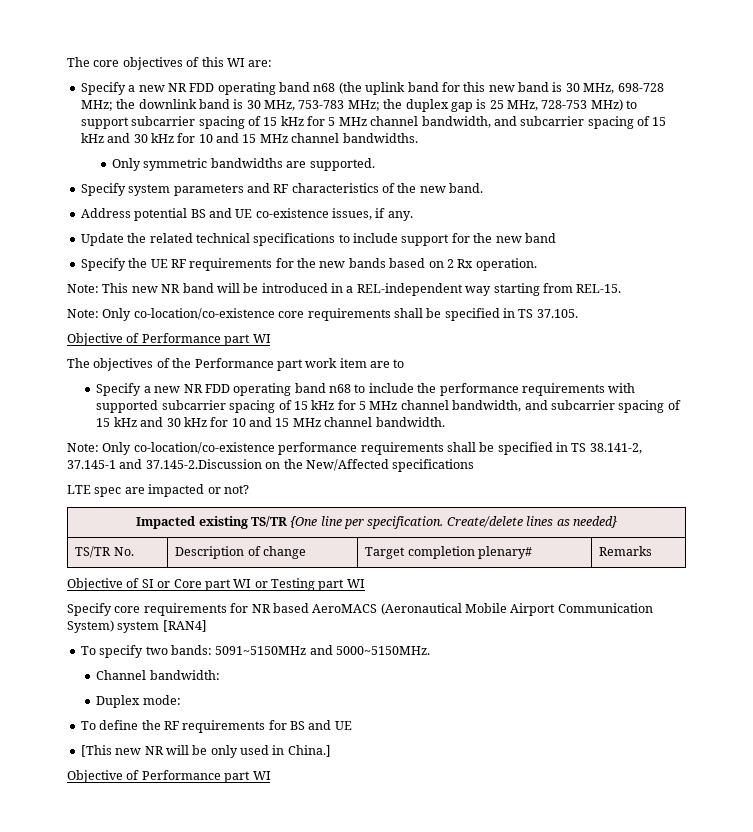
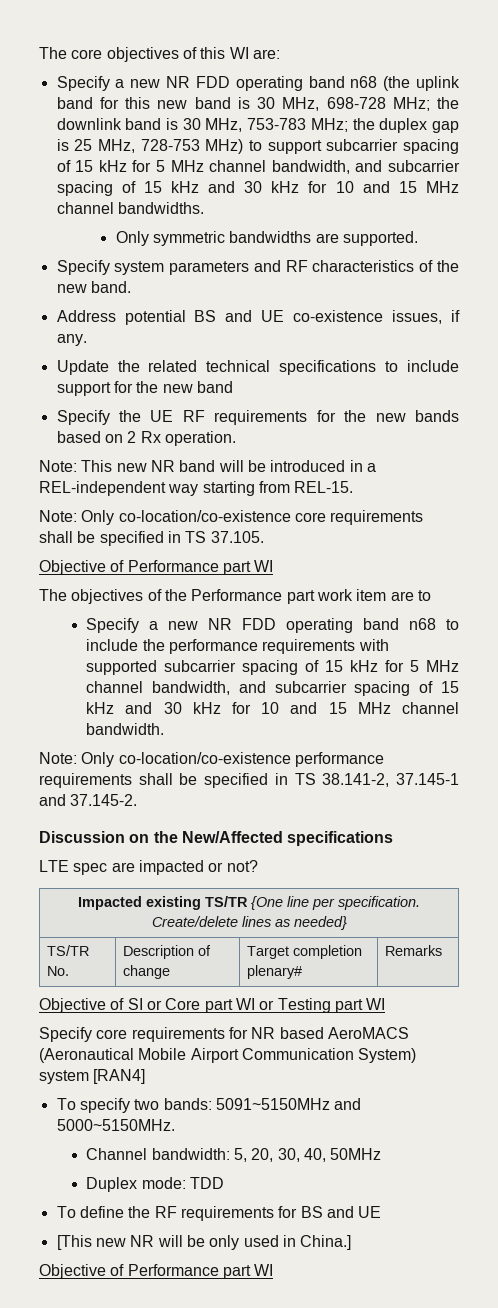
- Note: Only co-location/co-existence performance requirements shall be specified in TS 38.141-2, 37.145-1 and 37.145-2.Discussion on the New/Affected specifications
+ Note: Only co-location/co-existence performance requirements shall be specified in TS 38.141-2, 37.145-1 and 37.145-2.
+ Discussion on the New/Affected specifications
- Channel bandwidth:
+ Channel bandwidth: 5, 20, 30, 40, 50MHz
- Duplex mode:
+ Duplex mode: TDD

